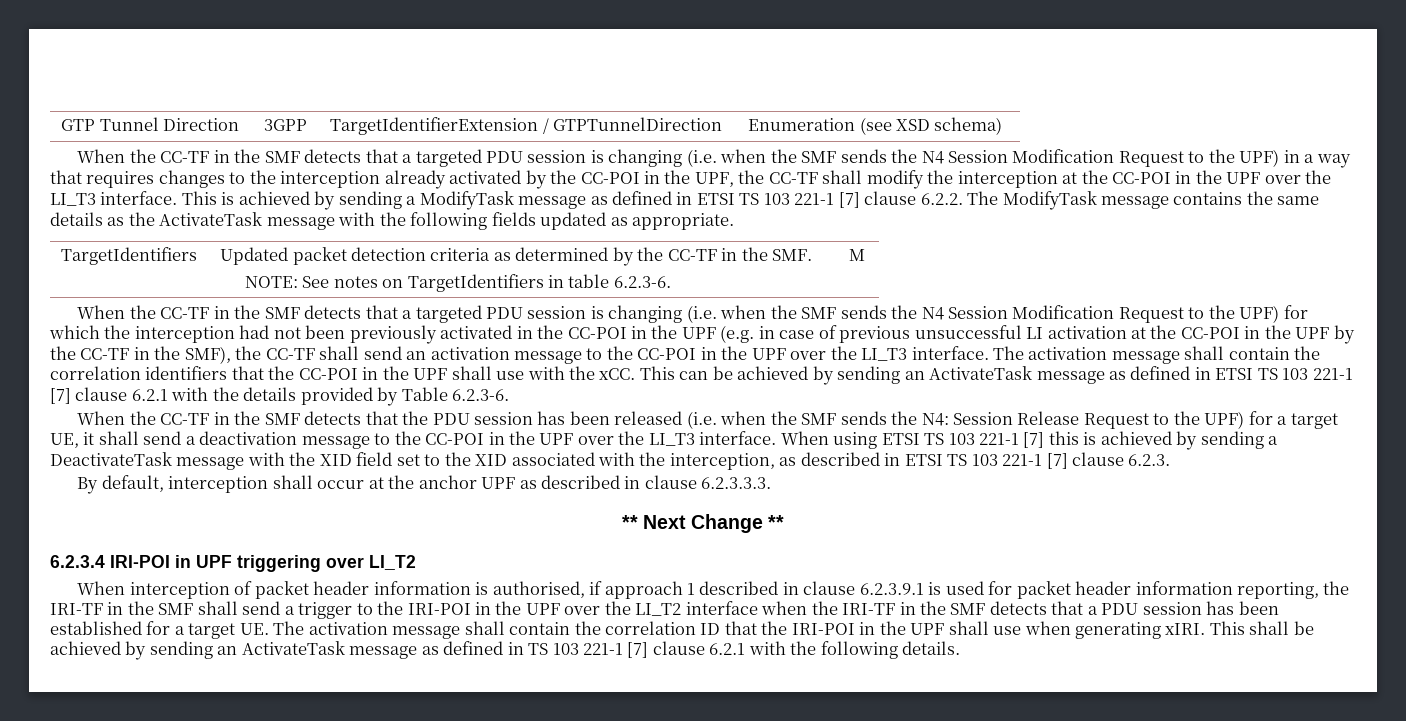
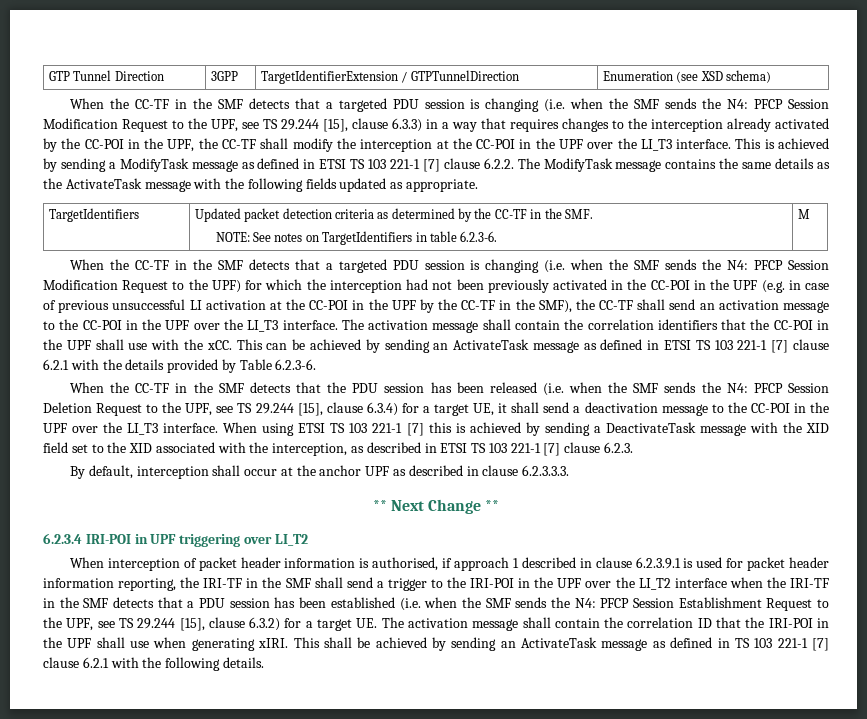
- When the CC-TF in the SMF detects that a targeted PDU session is changing (i.e. when the SMF sends the N4 Session Modification Request to the UPF) in a way that requires changes to the interception already activated by the CC-POI in the UPF, the CC-TF shall modify the interception at the CC-POI in the UPF over the LI_T3 interface.
+ When the CC-TF in the SMF detects that a targeted PDU session is changing (i.e. when the SMF sends the N4: PFCP Session Modification Request to the UPF, see TS 29.244 [15], clause 6.3.3) in a way that requires changes to the interception already activated by the CC-POI in the UPF, the CC-TF shall modify the interception at the CC-POI in the UPF over the LI_T3 interface.
- When the CC-TF in the SMF detects that a targeted PDU session is changing (i.e. when the SMF sends the N4 Session Modification Request to the UPF) for which the interception had not been previously activated in the CC-POI in the UPF (e.g. in case of previous unsuccessful LI activation at the CC-POI in the UPF by the CC-TF in the SMF), the CC-TF shall send an activation message to the CC-POI in the UPF over the LI_T3 interface.
+ When the CC-TF in the SMF detects that a targeted PDU session is changing (i.e. when the SMF sends the N4: PFCP Session Modification Request to the UPF) for which the interception had not been previously activated in the CC-POI in the UPF (e.g. in case of previous unsuccessful LI activation at the CC-POI in the UPF by the CC-TF in the SMF), the CC-TF shall send an activation message to the CC-POI in the UPF over the LI_T3 interface.
- When the CC-TF in the SMF detects that the PDU session has been released (i.e. when the SMF sends the N4: Session Release Request to the UPF) for a target UE, it shall send a deactivation message to the CC-POI in the UPF over the LI_T3 interface.
+ When the CC-TF in the SMF detects that the PDU session has been released (i.e. when the SMF sends the N4: PFCP Session Deletion Request to the UPF, see TS 29.244 [15], clause 6.3.4) for a target UE, it shall send a deactivation message to the CC-POI in the UPF over the LI_T3 interface.
- When interception of packet header information is authorised, if approach 1 described in clause 6.2.3.9.1 is used for packet header information reporting, the IRI-TF in the SMF shall send a trigger to the IRI-POI in the UPF over the LI_T2 interface when the IRI-TF in the SMF detects that a PDU session has been established for a target UE. The activation message shall contain the correlation ID that the IRI-POI in the UPF shall use when generating xIRI.
+ When interception of packet header information is authorised, if approach 1 described in clause 6.2.3.9.1 is used for packet header information reporting, the IRI-TF in the SMF shall send a trigger to the IRI-POI in the UPF over the LI_T2 interface when the IRI-TF in the SMF detects that a PDU session has been established (i.e. when the SMF sends the N4: PFCP Session Establishment Request to the UPF, see TS 29.244 [15], clause 6.3.2) for a target UE. The activation message shall contain the correlation ID that the IRI-POI in the UPF shall use when generating xIRI.

